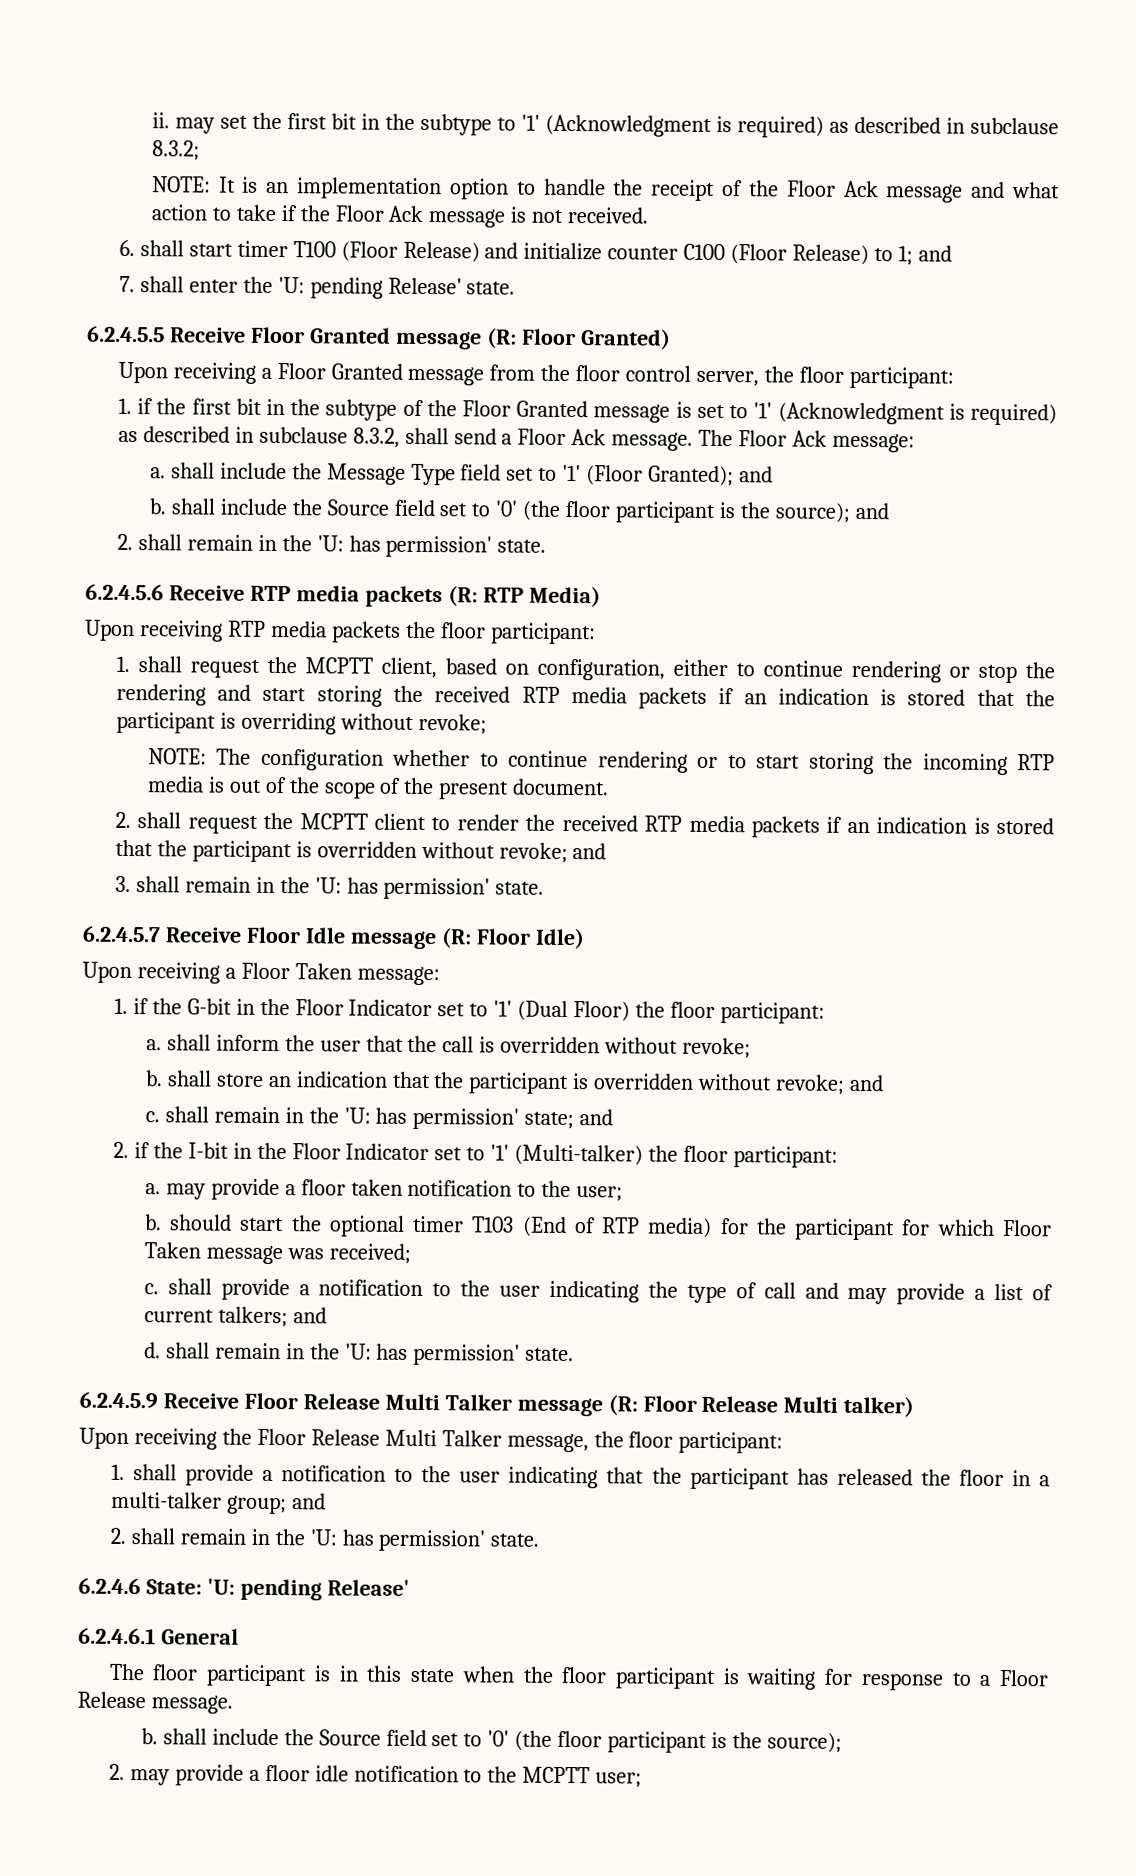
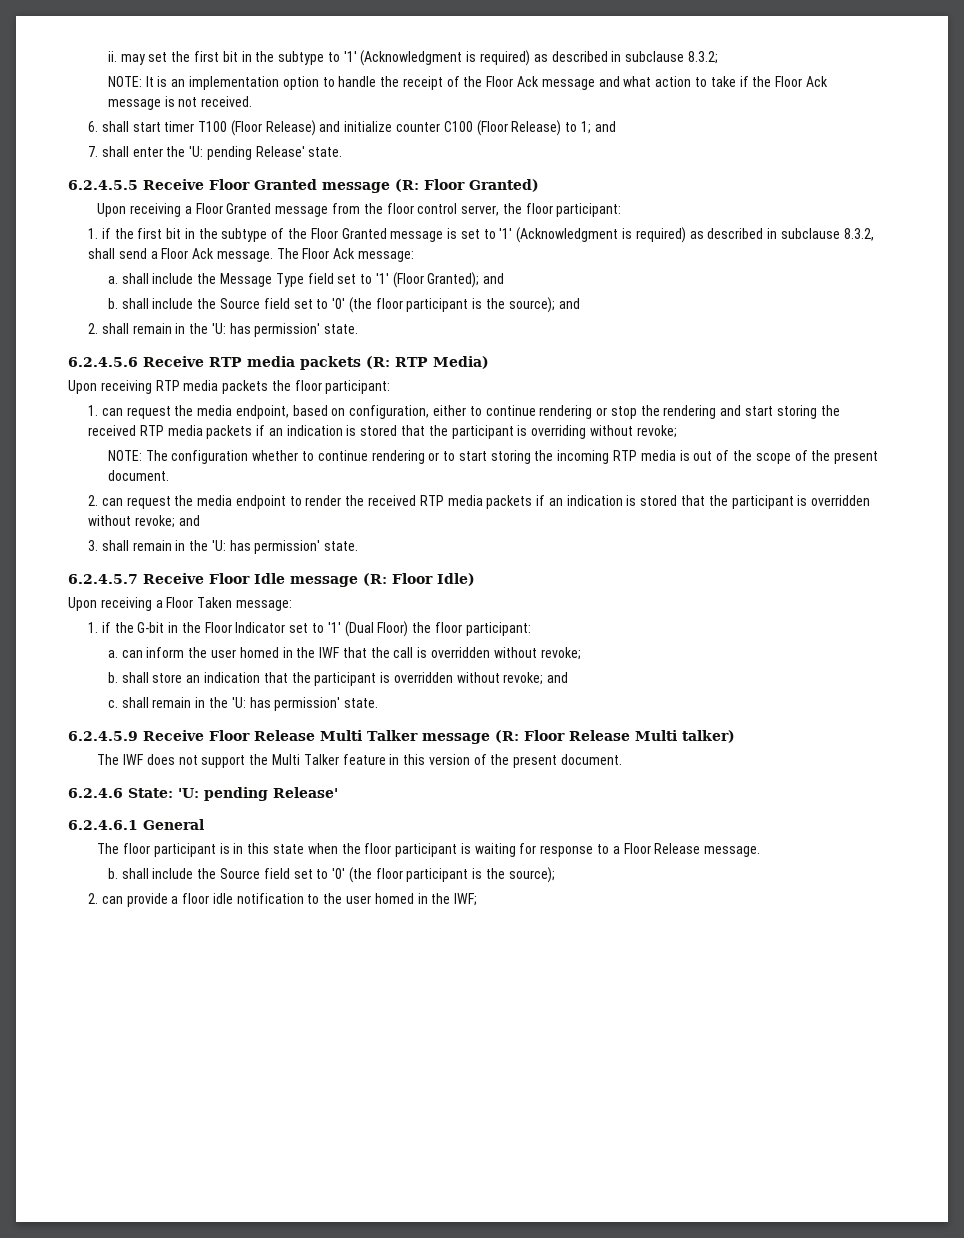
- 1. shall request the MCPTT client, based on configuration, either to continue rendering or stop the rendering and start storing the received RTP media packets if an indication is stored that the participant is overriding without revoke;
+ 1. can request the media endpoint, based on configuration, either to continue rendering or stop the rendering and start storing the received RTP media packets if an indication is stored that the participant is overriding without revoke;
- 2. shall request the MCPTT client to render the received RTP media packets if an indication is stored that the participant is overridden without revoke; and
+ 2. can request the media endpoint to render the received RTP media packets if an indication is stored that the participant is overridden without revoke; and
- a. shall inform the user that the call is overridden without revoke;
+ a. can inform the user homed in the IWF that the call is overridden without revoke;
- c. shall remain in the 'U: has permission' state; and
- 2. if the I-bit in the Floor Indicator set to '1' (Multi-talker) the floor participant:
- a. may provide a floor taken notification to the user;
- b. should start the optional timer T103 (End of RTP media) for the participant for which Floor Taken message was received;
- c. shall provide a notification to the user indicating the type of call and may provide a list of current talkers; and
- d. shall remain in the 'U: has permission' state.
+ c. shall remain in the 'U: has permission' state.
- Upon receiving the Floor Release Multi Talker message, the floor participant:
- 1. shall provide a notification to the user indicating that the participant has released the floor in a multi-talker group; and
- 2. shall remain in the 'U: has permission' state.
+ The IWF does not support the Multi Talker feature in this version of the present document.
- 2. may provide a floor idle notification to the MCPTT user;
+ 2. can provide a floor idle notification to the user homed in the IWF;

